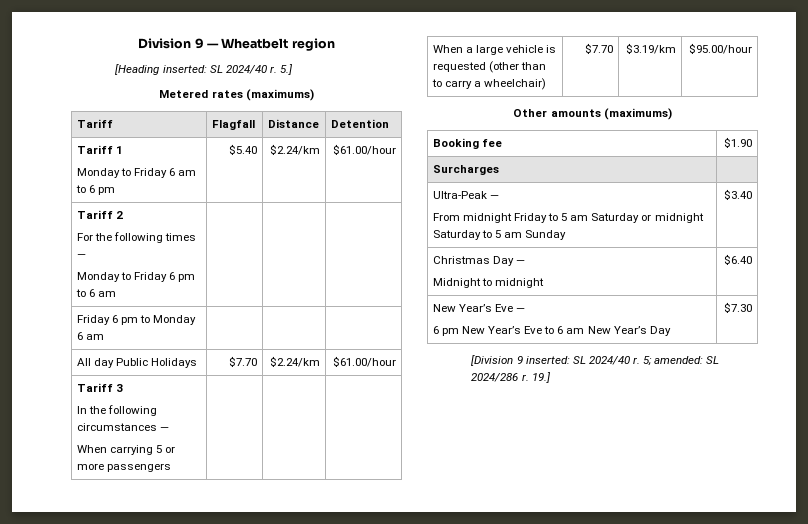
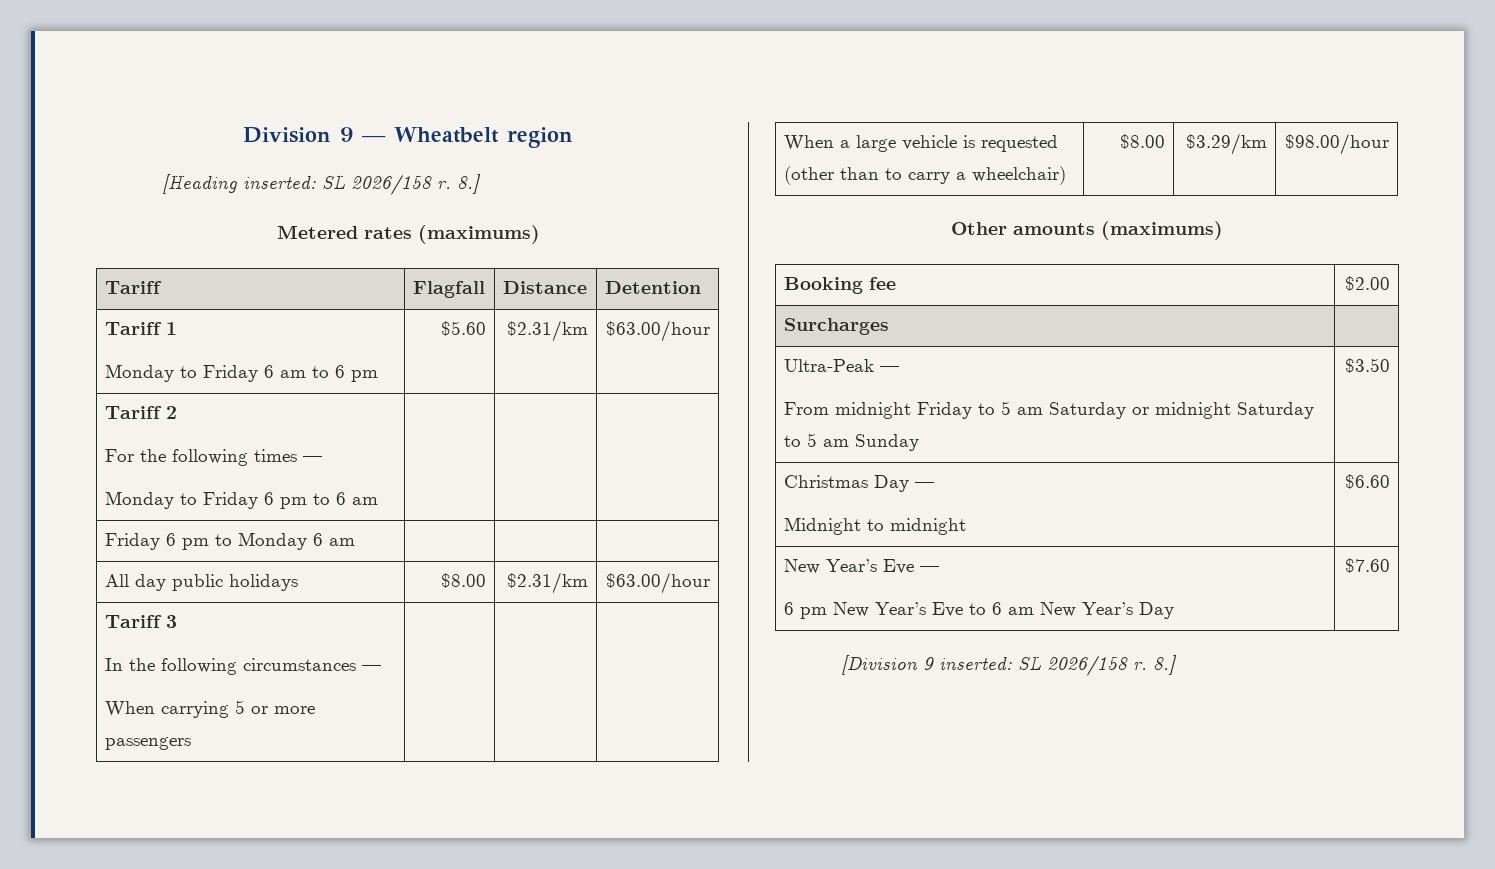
- [Heading inserted: SL 2024/40 r. 5.]
+ [Heading inserted: SL 2026/158 r. 8.]
  Tariff | Flagfall | Distance | Detention
  Tariff 1
- Monday to Friday 6 am to 6 pm | $5.40 | $2.24/km | $61.00/hour
+ Monday to Friday 6 am to 6 pm | $5.60 | $2.31/km | $63.00/hour
- All day Public Holidays | $7.70 | $2.24/km | $61.00/hour
+ All day public holidays | $8.00 | $2.31/km | $63.00/hour
- When a large vehicle is requested (other than to carry a wheelchair) | $7.70 | $3.19/km | $95.00/hour
+ When a large vehicle is requested (other than to carry a wheelchair) | $8.00 | $3.29/km | $98.00/hour
- Booking fee | $1.90
+ Booking fee | $2.00
  Ultra-Peak —
- From midnight Friday to 5 am Saturday or midnight Saturday to 5 am Sunday | $3.40
+ From midnight Friday to 5 am Saturday or midnight Saturday to 5 am Sunday | $3.50
  Christmas Day —
- Midnight to midnight | $6.40
+ Midnight to midnight | $6.60
  New Year’s Eve —
- 6 pm New Year’s Eve to 6 am New Year’s Day | $7.30
+ 6 pm New Year’s Eve to 6 am New Year’s Day | $7.60
- [Division 9 inserted: SL 2024/40 r. 5; amended: SL 2024/286 r. 19.]
+ [Division 9 inserted: SL 2026/158 r. 8.]

